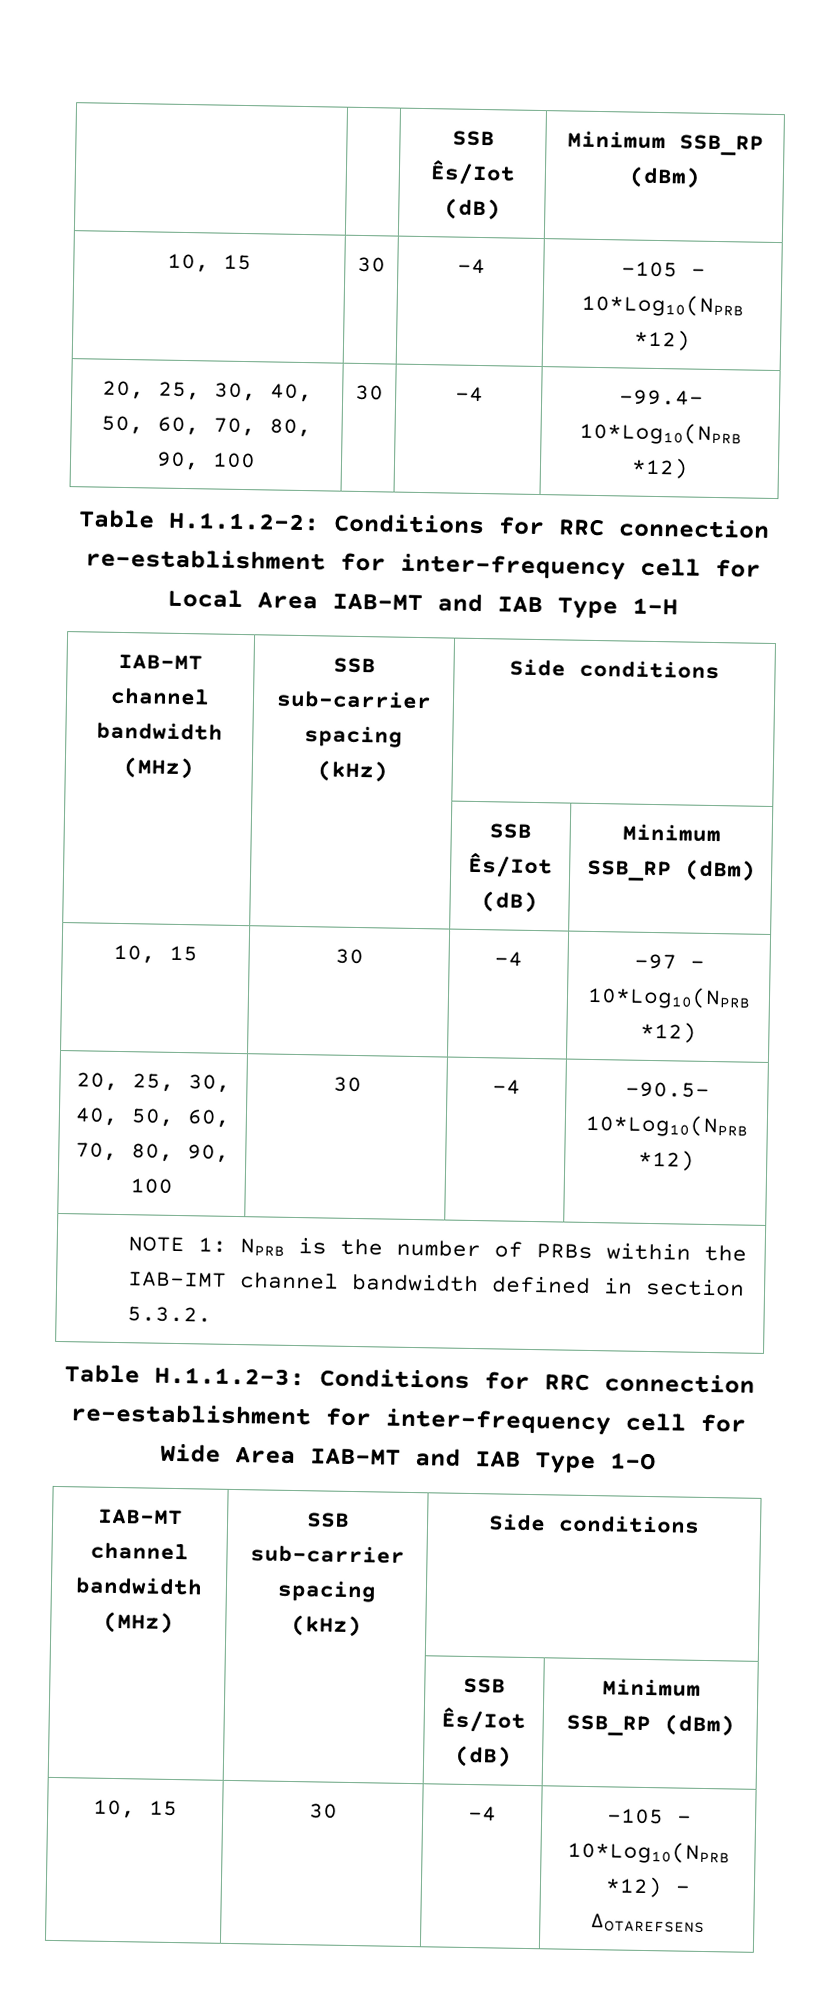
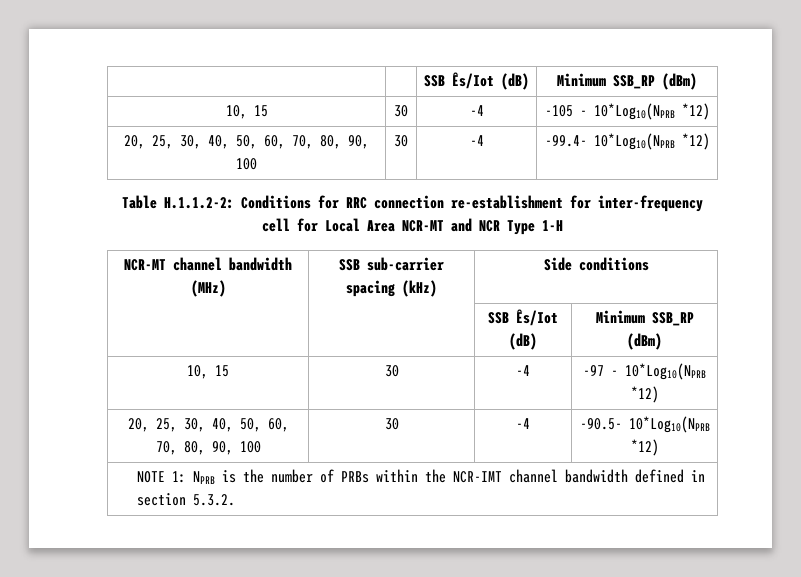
- Table H.1.1.2-2: Conditions for RRC connection re-establishment for inter-frequency cell for Local Area IAB-MT and IAB Type 1-H
- IAB-MT channel bandwidth (MHz) | SSB sub-carrier spacing (kHz) | Side conditions
+ Table H.1.1.2-2: Conditions for RRC connection re-establishment for inter-frequency cell for Local Area NCR-MT and NCR Type 1-H
+ NCR-MT channel bandwidth (MHz) | SSB sub-carrier spacing (kHz) | Side conditions
- NOTE 1: NPRB is the number of PRBs within the IAB-IMT channel bandwidth defined in section 5.3.2.
+ NOTE 1: NPRB is the number of PRBs within the NCR-IMT channel bandwidth defined in section 5.3.2.
- Table H.1.1.2-3: Conditions for RRC connection re-establishment for inter-frequency cell for Wide Area IAB-MT and IAB Type 1-O
- IAB-MT channel bandwidth (MHz) | SSB sub-carrier spacing (kHz) | Side conditions
- | | SSB Ês/Iot (dB) | Minimum SSB_RP (dBm)
- 10, 15 | 30 | -4 | -105 - 10*Log10(NPRB *12) - ΔOTAREFSENS

